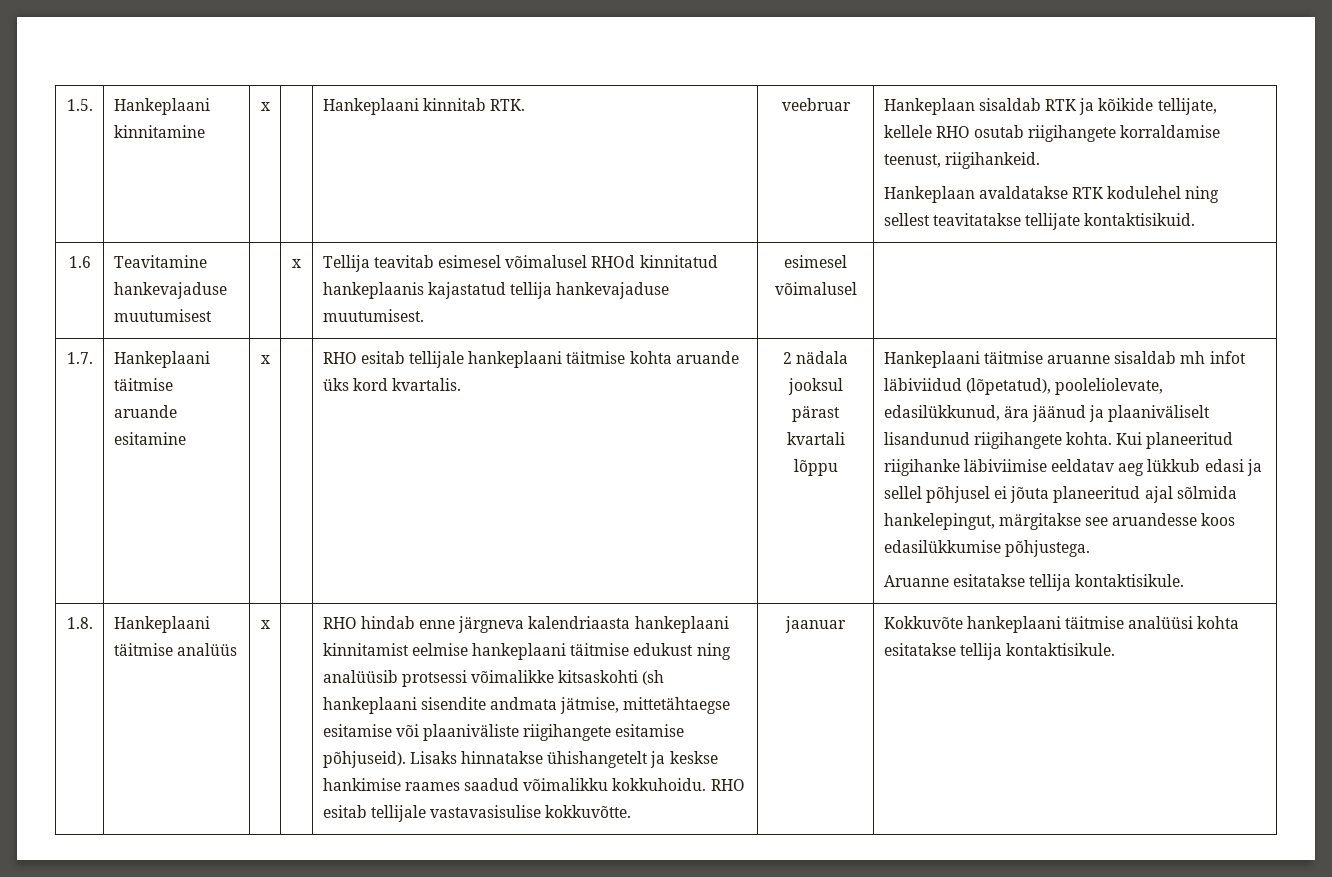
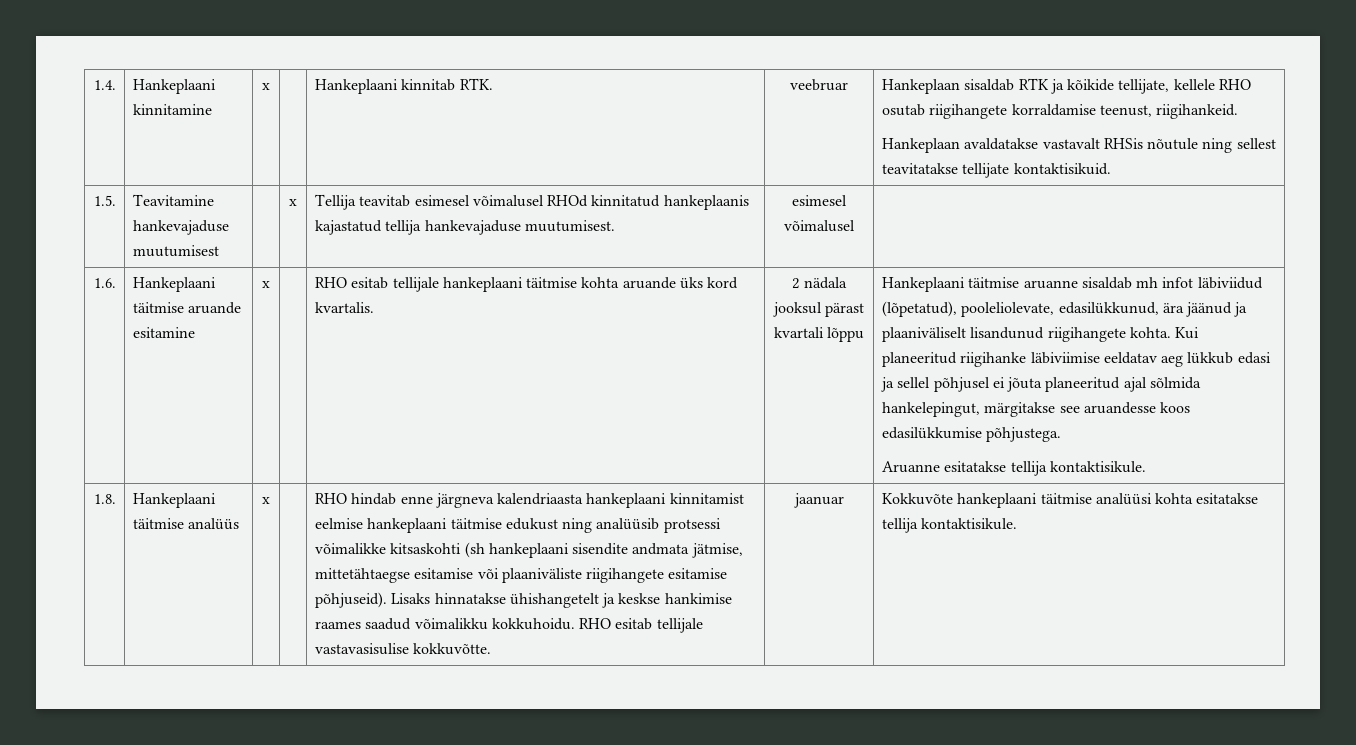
- 1.5. | Hankeplaani kinnitamine | x | | Hankeplaani kinnitab RTK. | veebruar | Hankeplaan sisaldab RTK ja kõikide tellijate, kellele RHO osutab riigihangete korraldamise teenust, riigihankeid.
- Hankeplaan avaldatakse RTK kodulehel ning sellest teavitatakse tellijate kontaktisikuid.
+ 1.4. | Hankeplaani kinnitamine | x | | Hankeplaani kinnitab RTK. | veebruar | Hankeplaan sisaldab RTK ja kõikide tellijate, kellele RHO osutab riigihangete korraldamise teenust, riigihankeid.
+ Hankeplaan avaldatakse vastavalt RHSis nõutule ning sellest teavitatakse tellijate kontaktisikuid.
- 1.6 | Teavitamine hankevajaduse muutumisest | | x | Tellija teavitab esimesel võimalusel RHOd kinnitatud hankeplaanis kajastatud tellija hankevajaduse muutumisest. | esimesel võimalusel |
+ 1.5. | Teavitamine hankevajaduse muutumisest | | x | Tellija teavitab esimesel võimalusel RHOd kinnitatud hankeplaanis kajastatud tellija hankevajaduse muutumisest. | esimesel võimalusel |
- 1.7.
+ 1.6.

